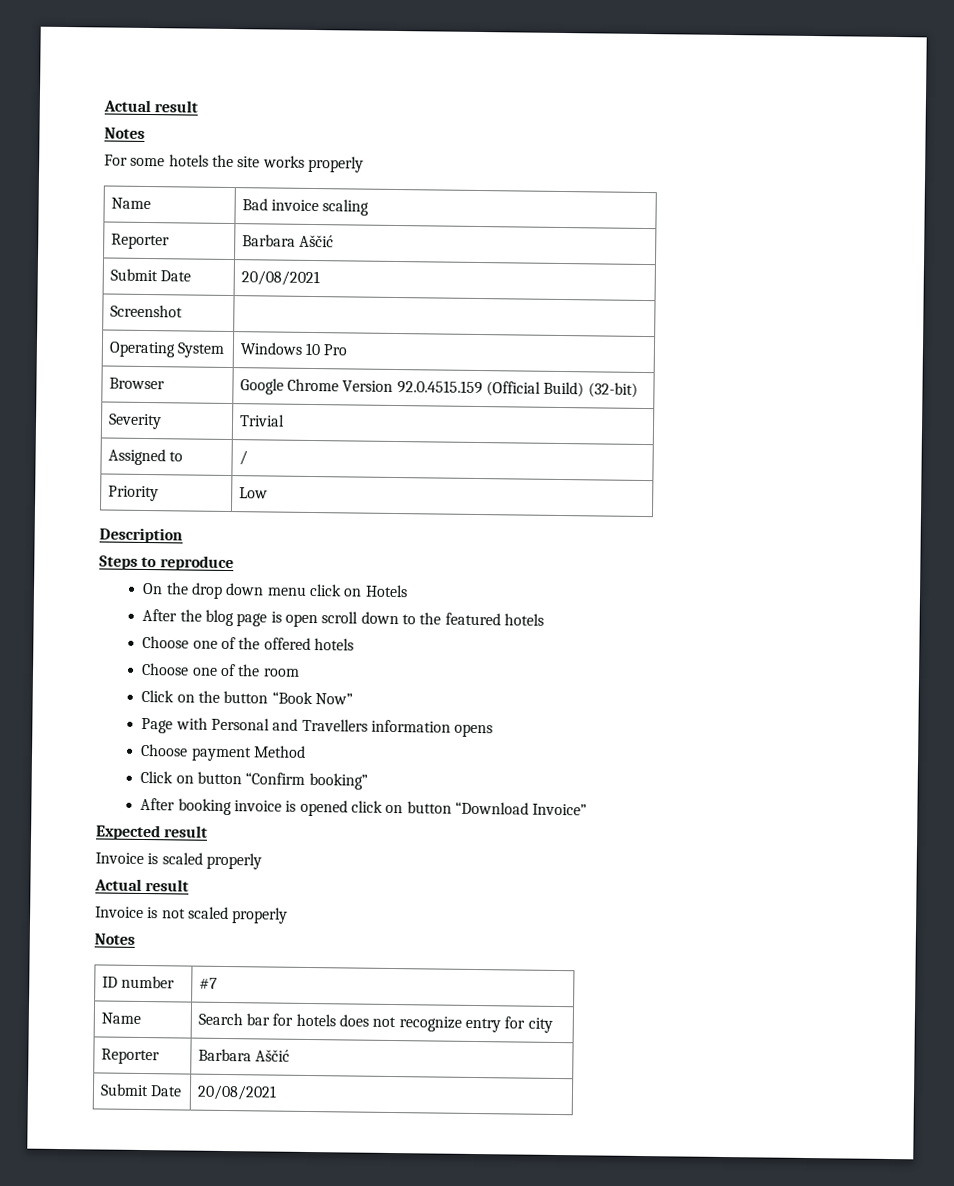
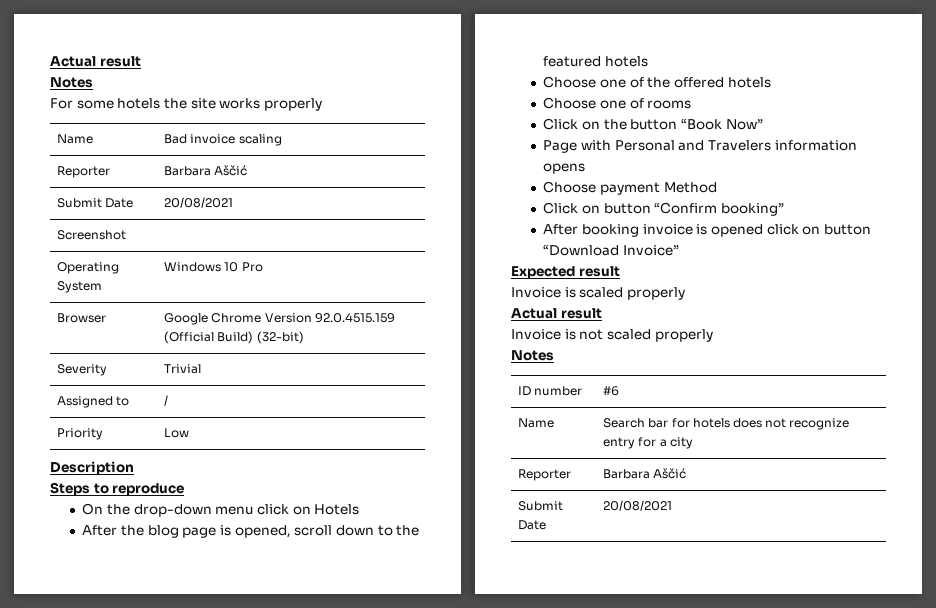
- On the drop down menu click on Hotels
+ On the drop-down menu click on Hotels
- After the blog page is open scroll down to the featured hotels
+ After the blog page is opened, scroll down to the featured hotels
- Choose one of the room
+ Choose one of rooms
- Page with Personal and Travellers information opens
+ Page with Personal and Travelers information opens
- ID number | #7
+ ID number | #6
- Name | Search bar for hotels does not recognize entry for city
+ Name | Search bar for hotels does not recognize entry for a city

